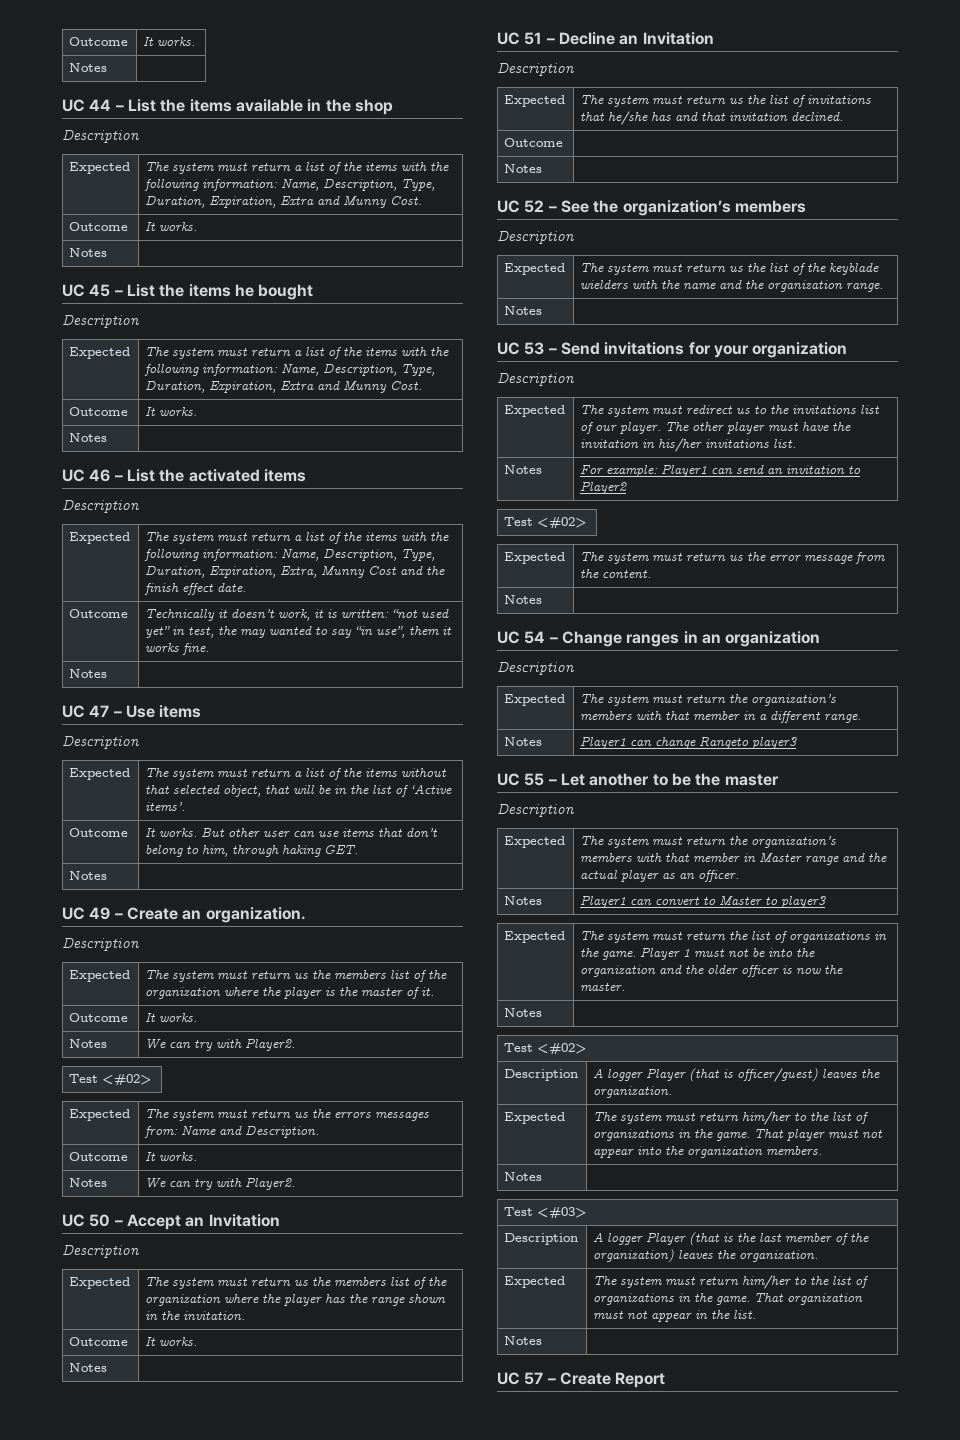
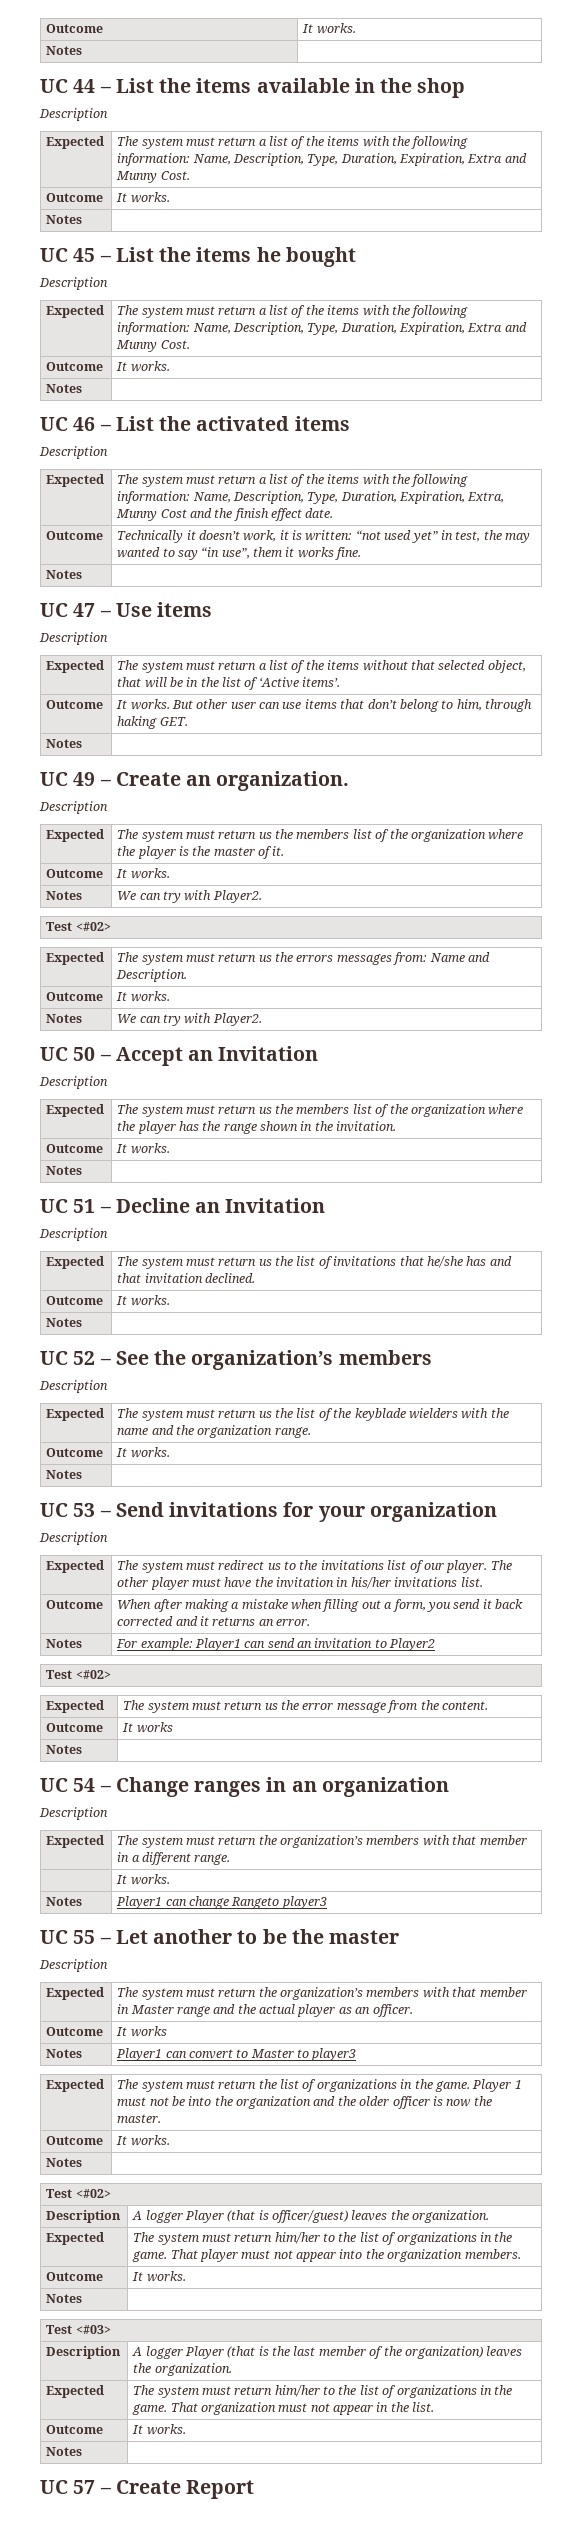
  Expected | The system must return us the list of invitations that he/she has and that invitation declined.
- Outcome |
+ Outcome | It works.
  Expected | The system must return us the list of the keyblade wielders with the name and the organization range.
+ Outcome | It works.
+ Outcome | When after making a mistake when filling out a form, you send it back corrected and it returns an error.
  Expected | The system must return us the error message from the content.
+ Outcome | It works
  Expected | The system must return the organization’s members with that member in a different range.
+ | It works.
  Expected | The system must return the organization’s members with that member in Master range and the actual player as an officer.
+ Outcome | It works
  Expected | The system must return the list of organizations in the game. Player 1 must not be into the organization and the older officer is now the master.
+ Outcome | It works.
  Expected | The system must return him/her to the list of organizations in the game. That player must not appear into the organization members.
+ Outcome | It works.
  Expected | The system must return him/her to the list of organizations in the game. That organization must not appear in the list.
+ Outcome | It works.

